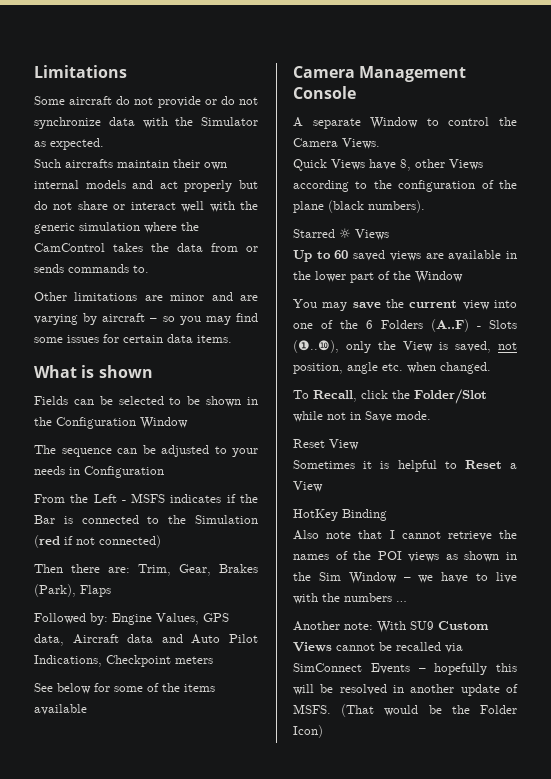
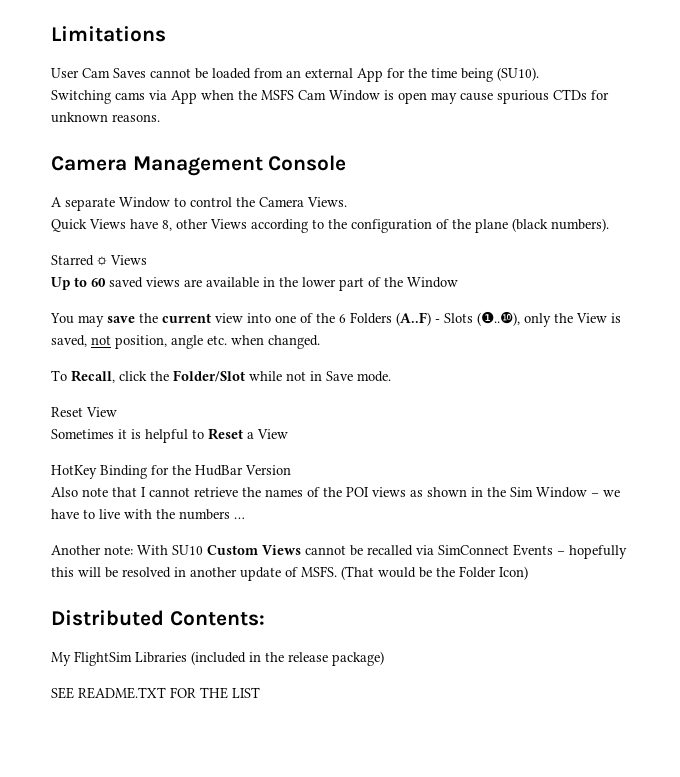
- Some aircraft do not provide or do not synchronize data with the Simulator as expected.
- Such aircrafts maintain their own internal models and act properly but do not share or interact well with the generic simulation where the CamControl takes the data from or sends commands to.
- Other limitations are minor and are varying by aircraft – so you may find some issues for certain data items.
- What is shown
- Fields can be selected to be shown in the Configuration Window
- The sequence can be adjusted to your needs in Configuration
- From the Left - MSFS indicates if the Bar is connected to the Simulation (red if not connected)
- Then there are: Trim, Gear, Brakes (Park), Flaps
- Followed by: Engine Values, GPS data, Aircraft data and Auto Pilot Indications, Checkpoint meters
- See below for some of the items available
+ User Cam Saves cannot be loaded from an external App for the time being (SU10).
+ Switching cams via App when the MSFS Cam Window is open may cause spurious CTDs for unknown reasons.
- HotKey Binding
+ HotKey Binding for the HudBar Version
- Another note: With SU9 Custom Views cannot be recalled via SimConnect Events – hopefully this will be resolved in another update of MSFS.
+ Another note: With SU10 Custom Views cannot be recalled via SimConnect Events – hopefully this will be resolved in another update of MSFS.
+ Distributed Contents:
+ My FlightSim Libraries (included in the release package)
+ SEE README.TXT FOR THE LIST

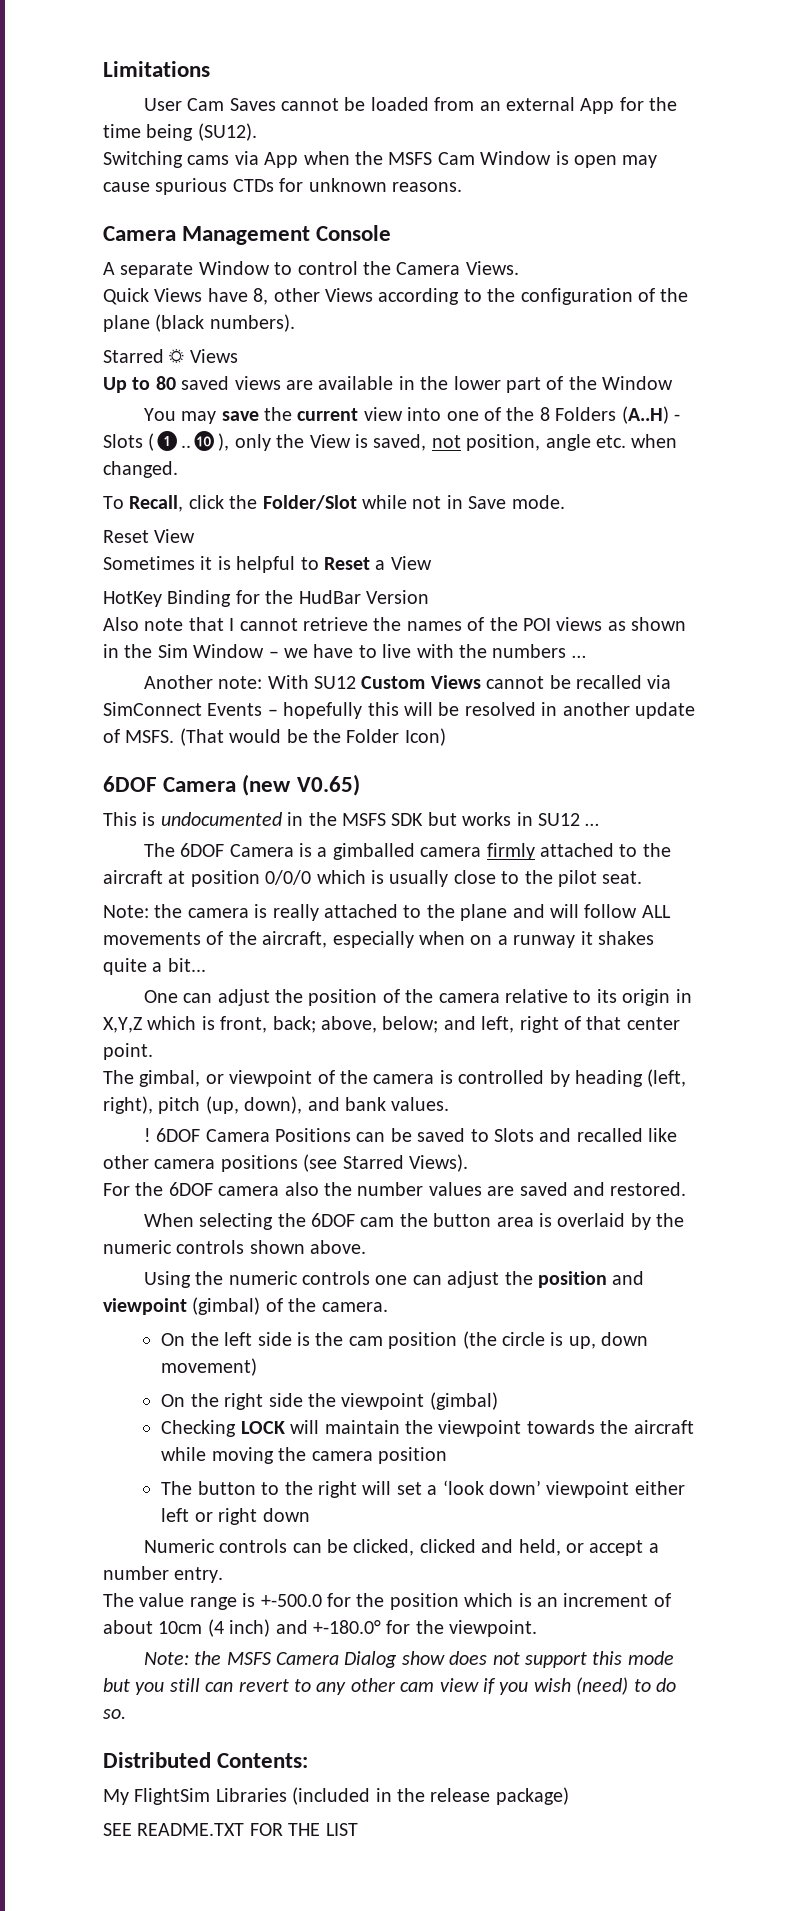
- User Cam Saves cannot be loaded from an external App for the time being (SU10).
+ User Cam Saves cannot be loaded from an external App for the time being (SU12).
- Up to 60 saved views are available in the lower part of the Window
+ Up to 80 saved views are available in the lower part of the Window
- You may save the current view into one of the 6 Folders (A..F) - Slots (❶..❿), only the View is saved, not position, angle etc. when changed.
+ You may save the current view into one of the 8 Folders (A..H) - Slots (❶..❿), only the View is saved, not position, angle etc. when changed.
- Another note: With SU10 Custom Views cannot be recalled via SimConnect Events – hopefully this will be resolved in another update of MSFS.
+ Another note: With SU12 Custom Views cannot be recalled via SimConnect Events – hopefully this will be resolved in another update of MSFS.
+ 6DOF Camera (new V0.65)
+ This is undocumented in the MSFS SDK but works in SU12 …
+ The 6DOF Camera is a gimballed camera firmly attached to the aircraft at position 0/0/0 which is usually close to the pilot seat.
+ Note: the camera is really attached to the plane and will follow ALL movements of the aircraft, especially when on a runway it shakes quite a bit...
+ One can adjust the position of the camera relative to its origin in X,Y,Z which is front, back; above, below; and left, right of that center point.
+ The gimbal, or viewpoint of the camera is controlled by heading (left, right), pitch (up, down), and bank values.
+ ! 6DOF Camera Positions can be saved to Slots and recalled like other camera positions (see Starred Views).
+ For the 6DOF camera also the number values are saved and restored.
+ When selecting the 6DOF cam the button area is overlaid by the numeric controls shown above.
+ Using the numeric controls one can adjust the position and viewpoint (gimbal) of the camera.
+ On the left side is the cam position (the circle is up, down movement)
+ On the right side the viewpoint (gimbal)
+ Checking LOCK will maintain the viewpoint towards the aircraft while moving the camera position
+ The button to the right will set a ‘look down’ viewpoint either left or right down
+ Numeric controls can be clicked, clicked and held, or accept a number entry.
+ The value range is +-500.0 for the position which is an increment of about 10cm (4 inch) and +-180.0° for the viewpoint.
+ Note: the MSFS Camera Dialog show does not support this mode but you still can revert to any other cam view if you wish (need) to do so.

